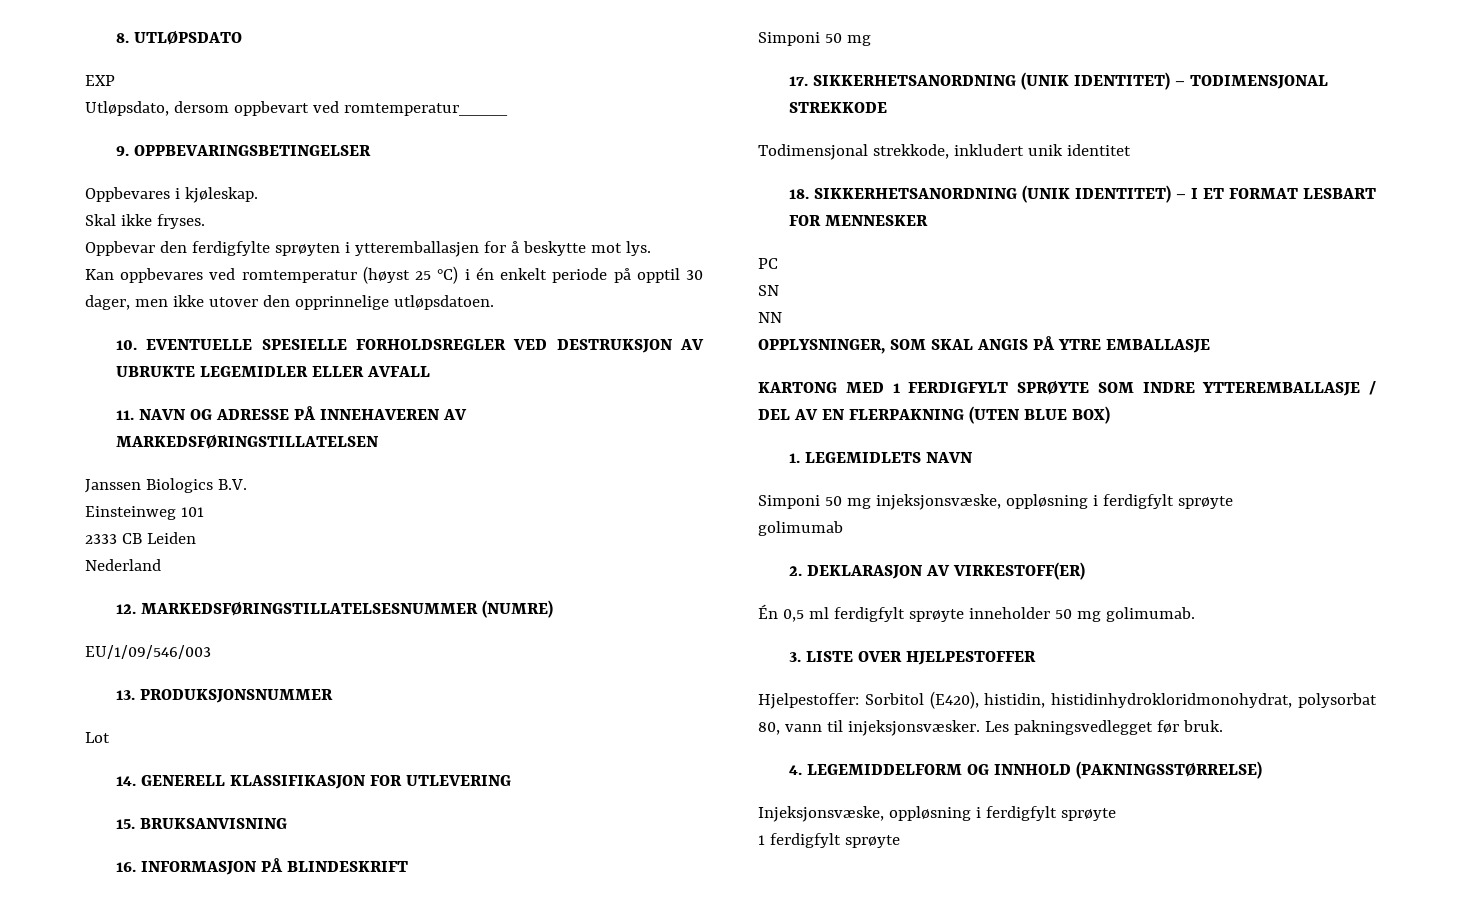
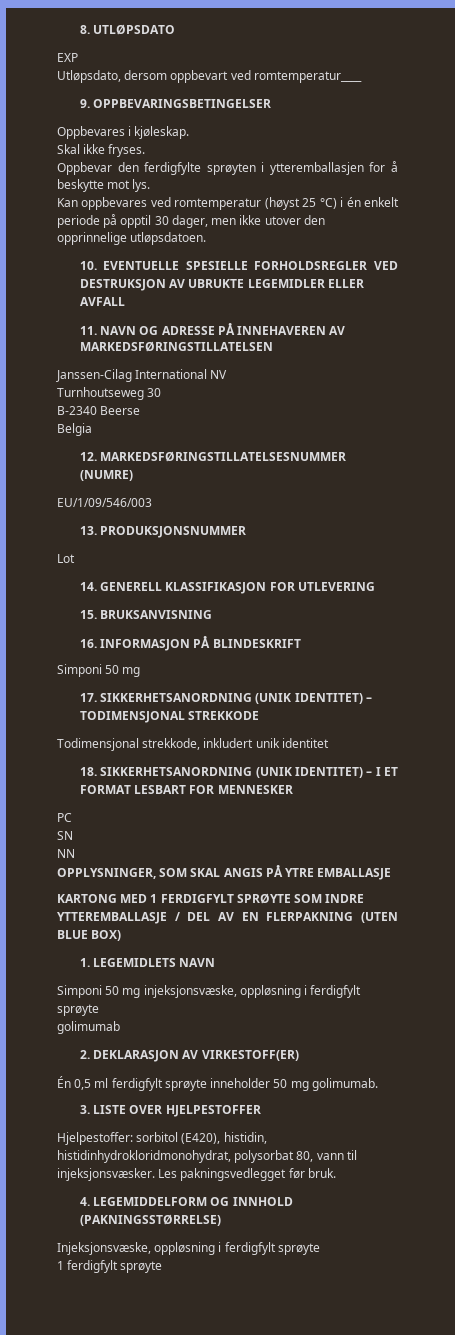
- Janssen Biologics B.V.
- Einsteinweg 101
- 2333 CB Leiden
- Nederland
+ Janssen-Cilag International NV
+ Turnhoutseweg 30
+ B-2340 Beerse
+ Belgia
- Hjelpestoffer: Sorbitol (E420), histidin, histidinhydrokloridmonohydrat, polysorbat 80, vann til injeksjonsvæsker.
+ Hjelpestoffer: sorbitol (E420), histidin, histidinhydrokloridmonohydrat, polysorbat 80, vann til injeksjonsvæsker.

